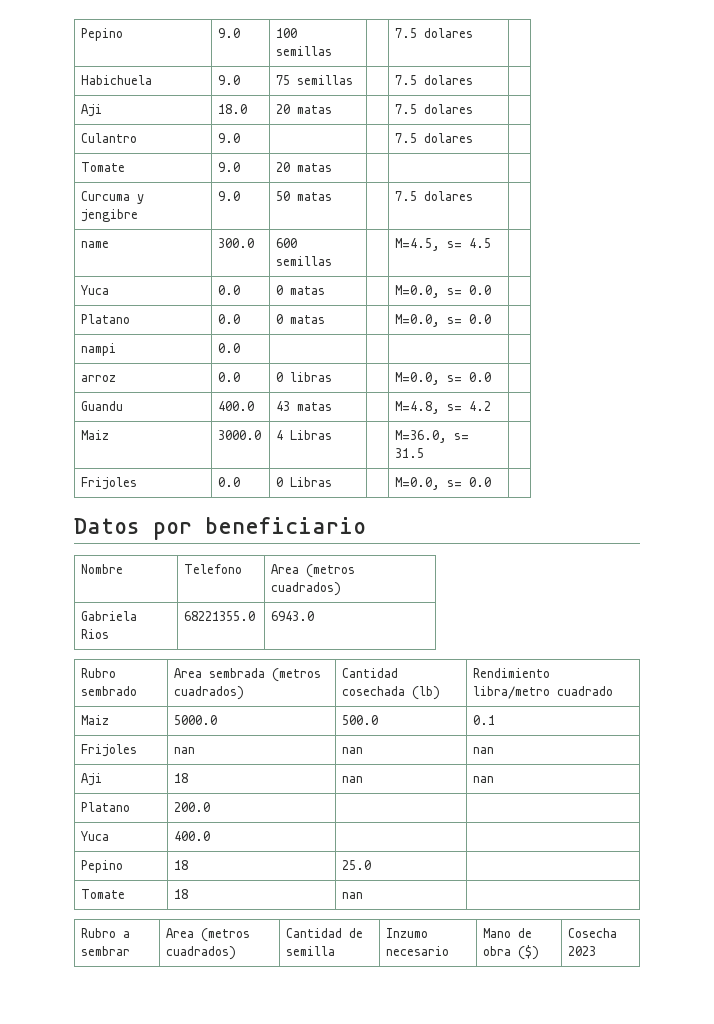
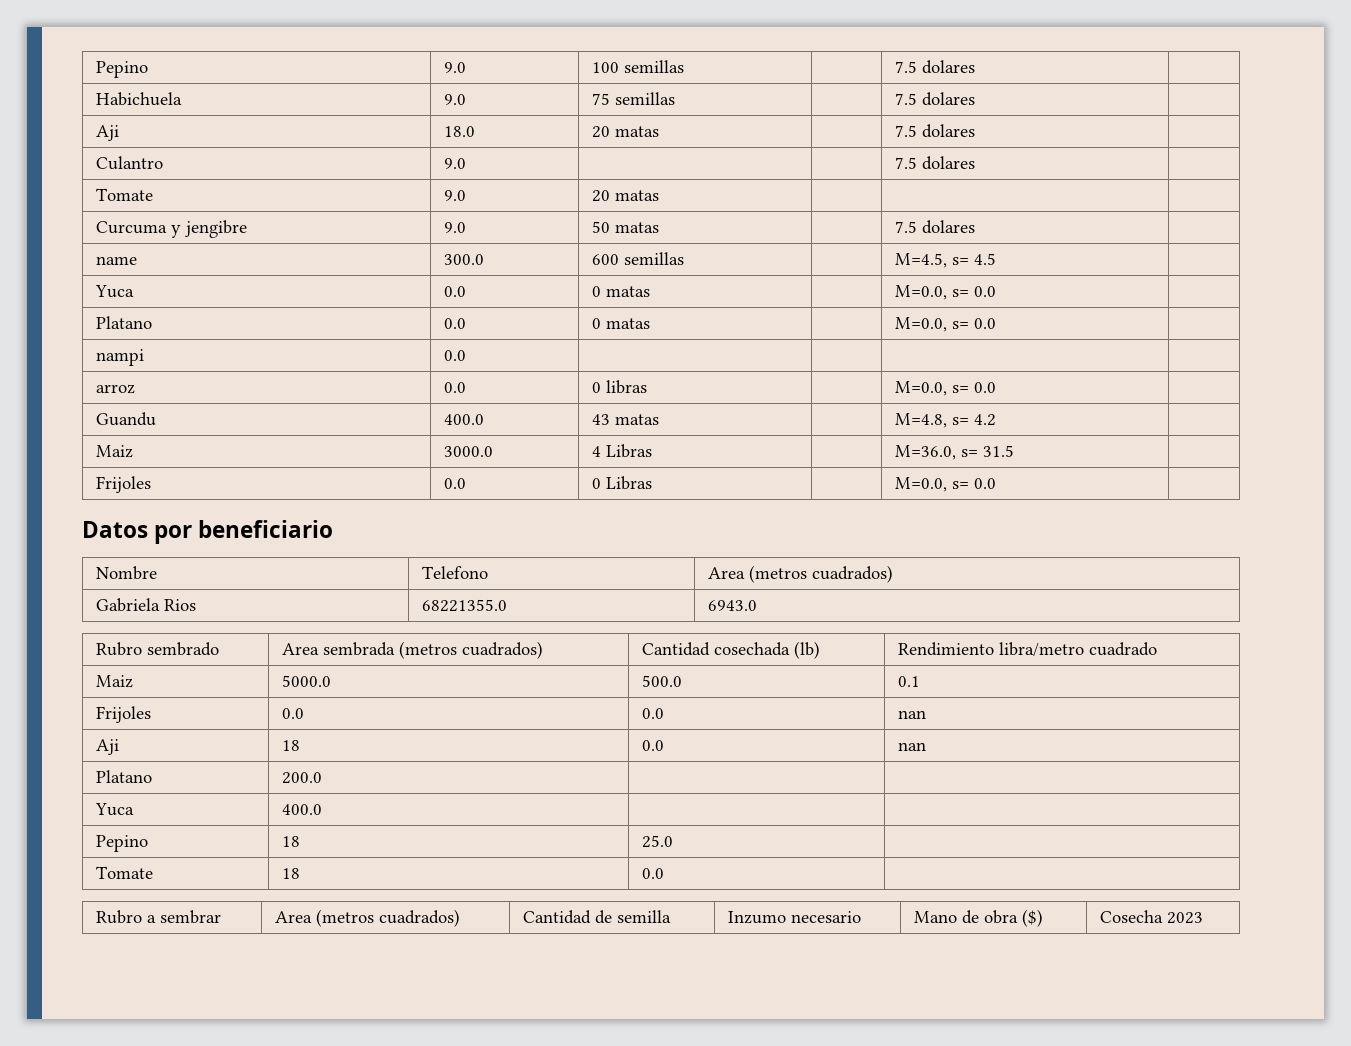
- Frijoles | nan | nan | nan
+ Frijoles | 0.0 | 0.0 | nan
- Aji | 18 | nan | nan
+ Aji | 18 | 0.0 | nan
- Tomate | 18 | nan |
+ Tomate | 18 | 0.0 |

